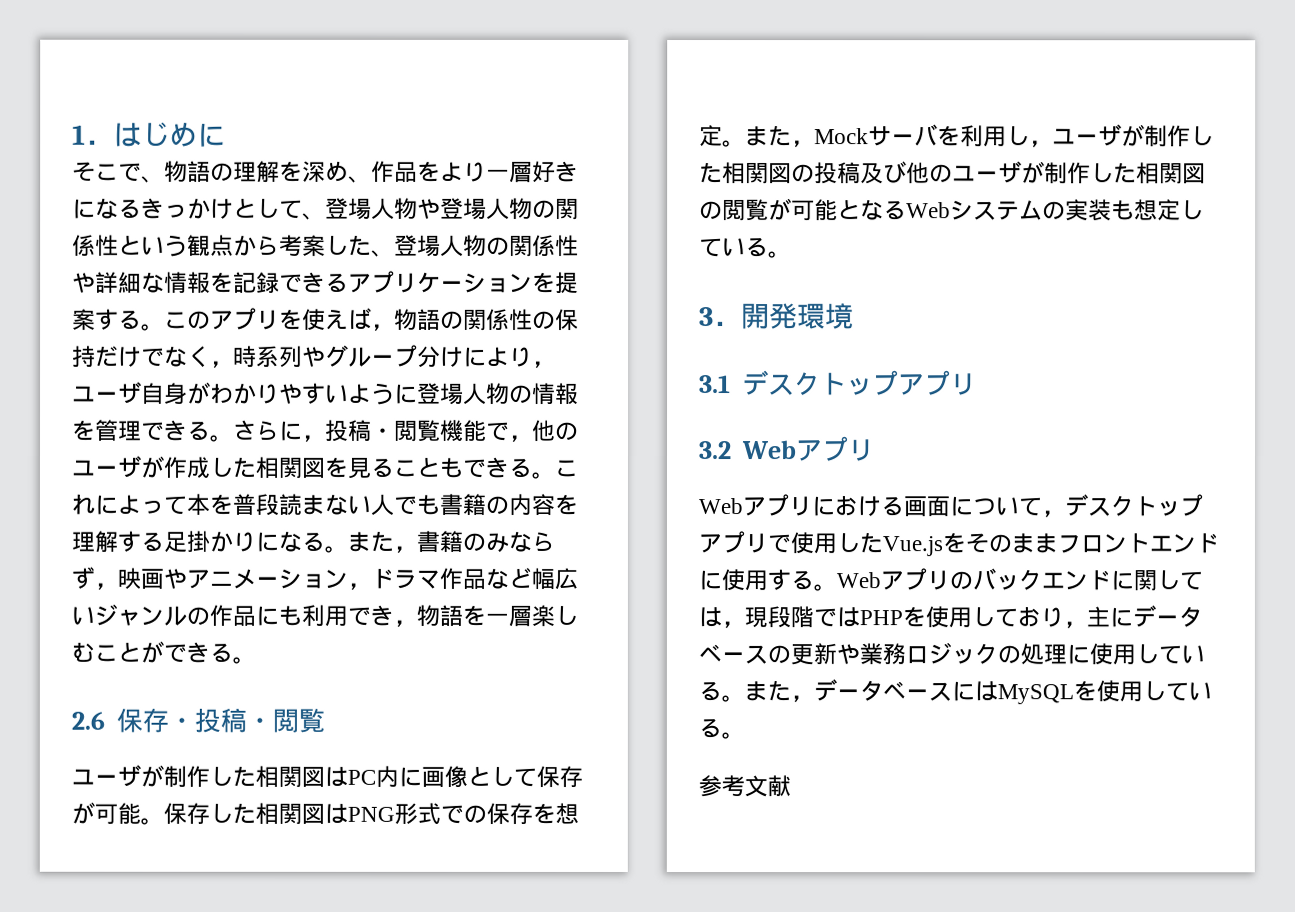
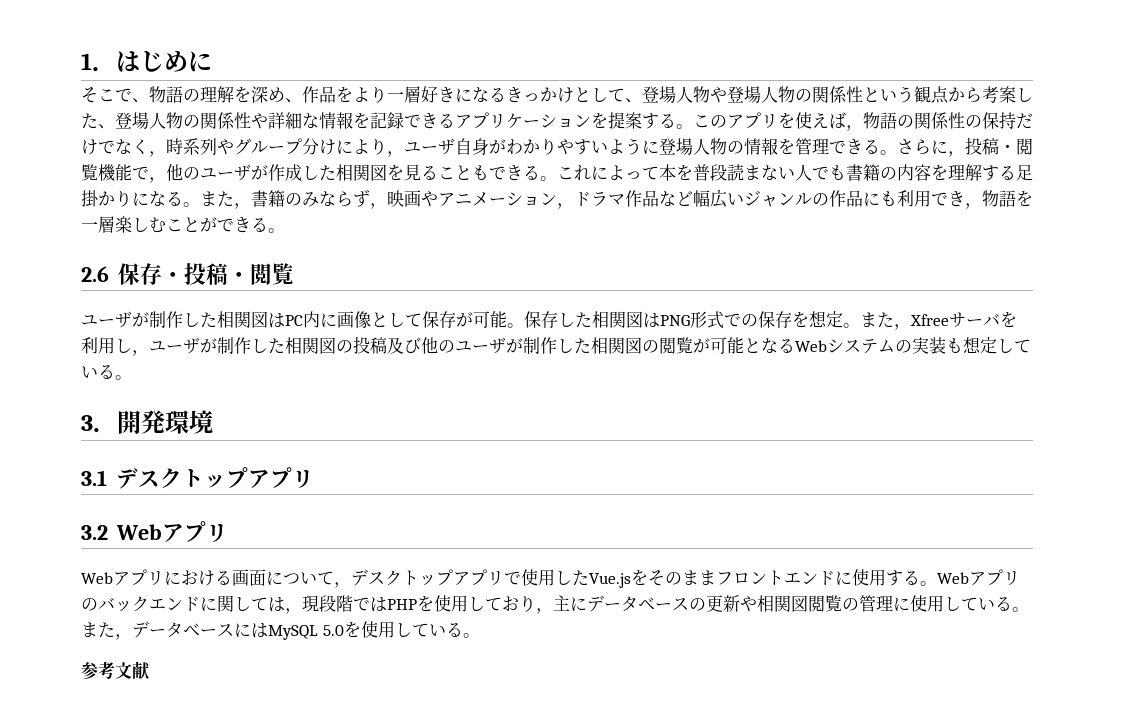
- また，Mockサーバを利用し，ユーザが制作した相関図の投稿及び他のユーザが制作した相関図の閲覧が可能となるWebシステムの実装も想定している。
+ また，Xfreeサーバを利用し，ユーザが制作した相関図の投稿及び他のユーザが制作した相関図の閲覧が可能となるWebシステムの実装も想定している。
- Webアプリのバックエンドに関しては，現段階ではPHPを使用しており，主にデータベースの更新や業務ロジックの処理に使用している。
+ Webアプリのバックエンドに関しては，現段階ではPHPを使用しており，主にデータベースの更新や相関図閲覧の管理に使用している。
- また，データベースにはMySQLを使用している。
+ また，データベースにはMySQL 5.0を使用している。

